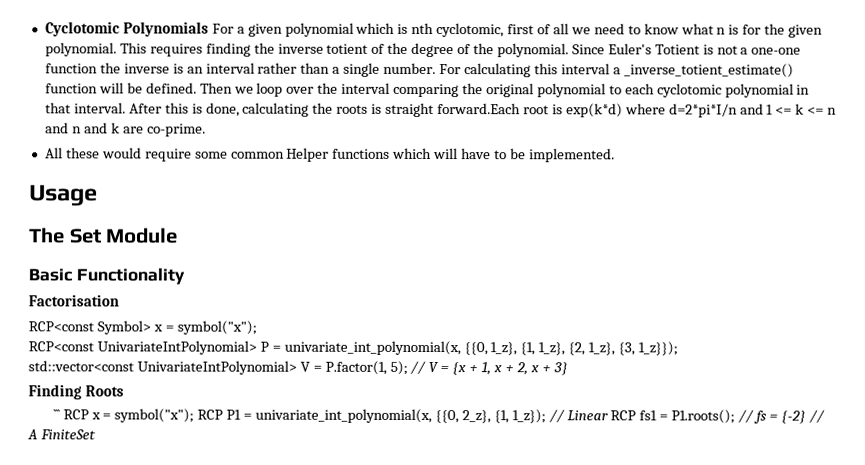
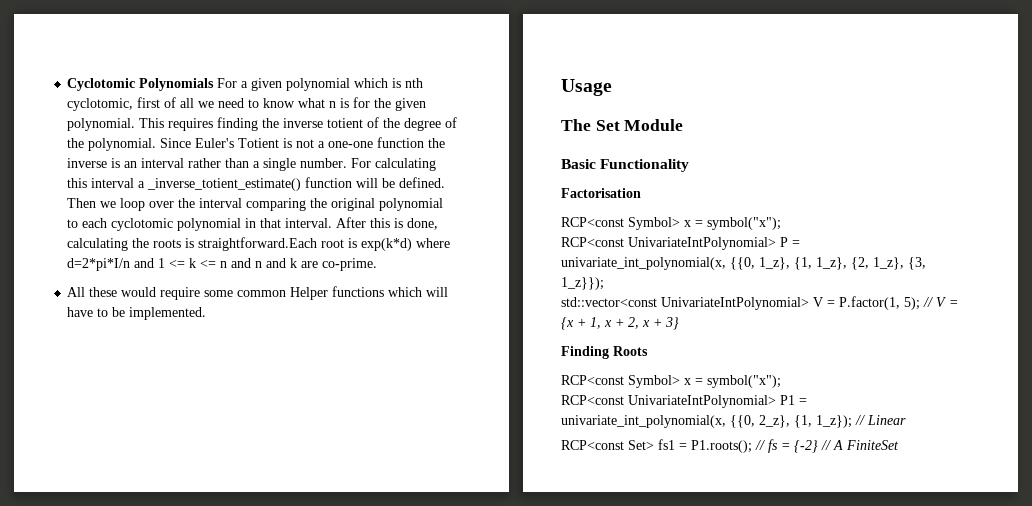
- After this is done, calculating the roots is straight forward.Each root is exp(k*d) where d=2*pi*I/n and 1 <= k <= n and n and k are co-prime.
+ After this is done, calculating the roots is straightforward.Each root is exp(k*d) where d=2*pi*I/n and 1 <= k <= n and n and k are co-prime.
  Finding Roots
- ``` RCP x = symbol("x"); RCP P1 = univariate_int_polynomial(x, {{0, 2_z}, {1, 1_z}); // Linear RCP fs1 = P1.roots(); // fs = {-2} // A FiniteSet
+ RCP<const Symbol> x = symbol("x");
+ RCP<const UnivariateIntPolynomial> P1 = univariate_int_polynomial(x, {{0, 2_z}, {1, 1_z}); // Linear
+ RCP<const Set> fs1 = P1.roots(); // fs = {-2} // A FiniteSet

